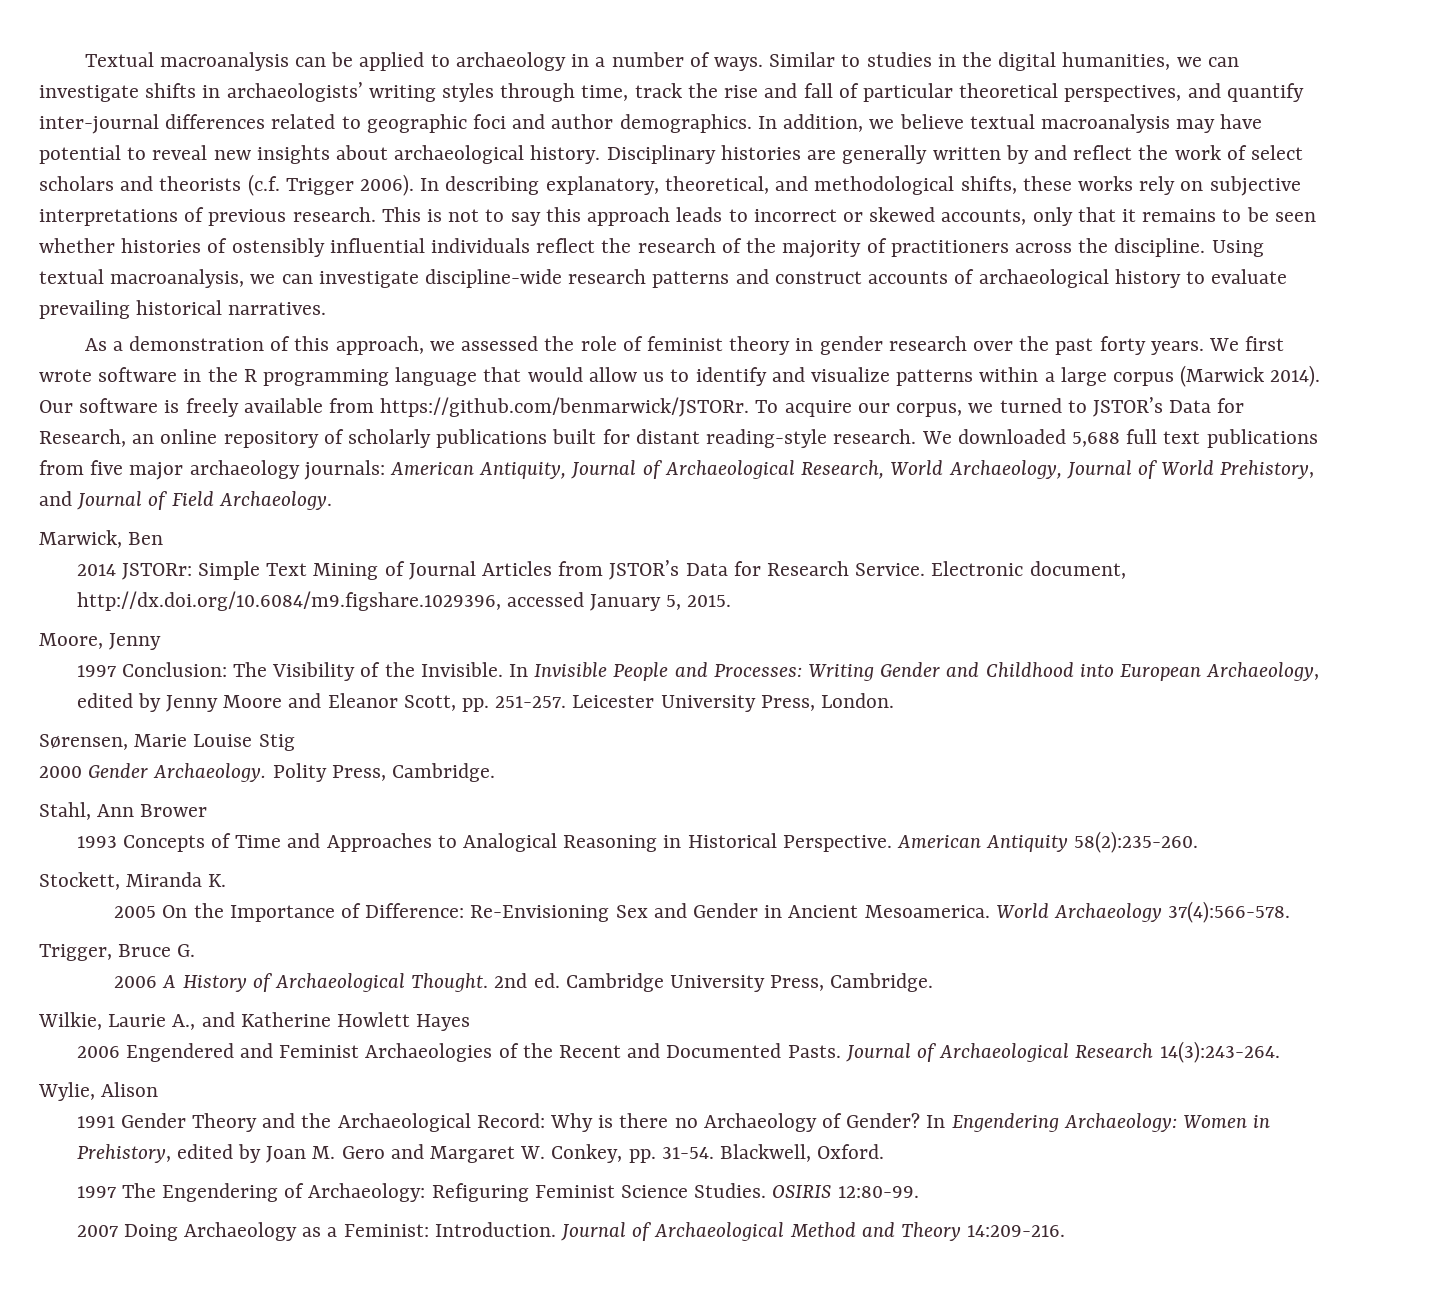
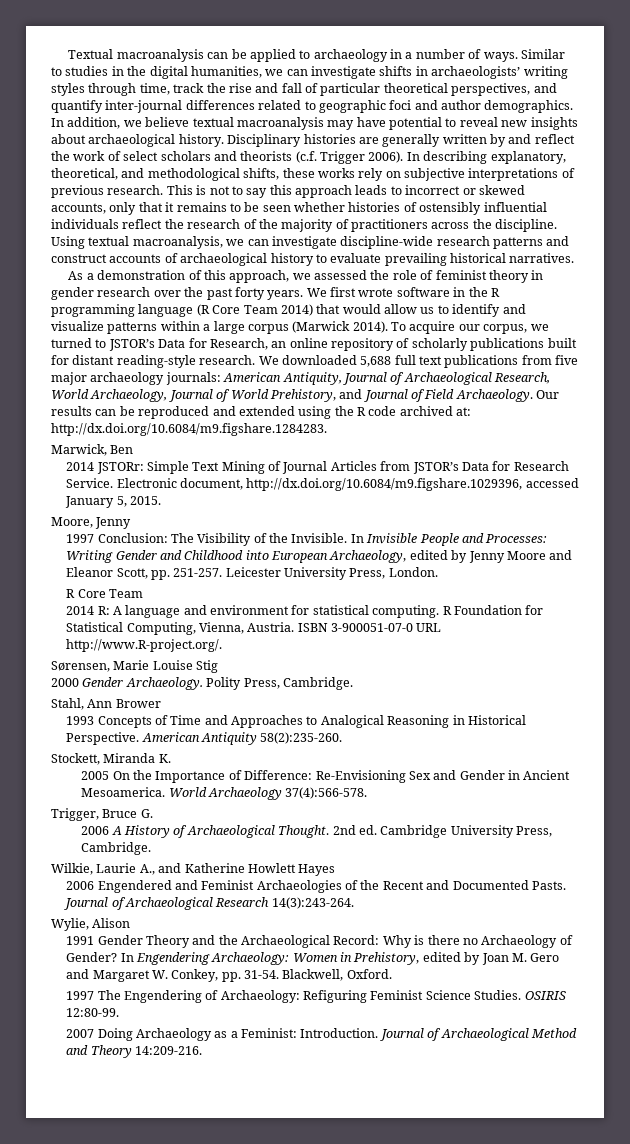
- We first wrote software in the R programming language that would allow us to identify and visualize patterns within a large corpus (Marwick 2014).
+ We first wrote software in the R programming language (R Core Team 2014) that would allow us to identify and visualize patterns within a large corpus (Marwick 2014).
- Our software is freely available from https://github.com/benmarwick/JSTORr. To acquire our corpus, we turned to JSTOR’s Data for Research, an online repository of scholarly publications built for distant reading-style research.
+ To acquire our corpus, we turned to JSTOR’s Data for Research, an online repository of scholarly publications built for distant reading-style research.
+ Our results can be reproduced and extended using the R code archived at: http://dx.doi.org/10.6084/m9.figshare.1284283.
+ R Core Team
+ 2014 R: A language and environment for statistical computing. R Foundation for Statistical Computing, Vienna, Austria. ISBN 3-900051-07-0 URL http://www.R-project.org/.

